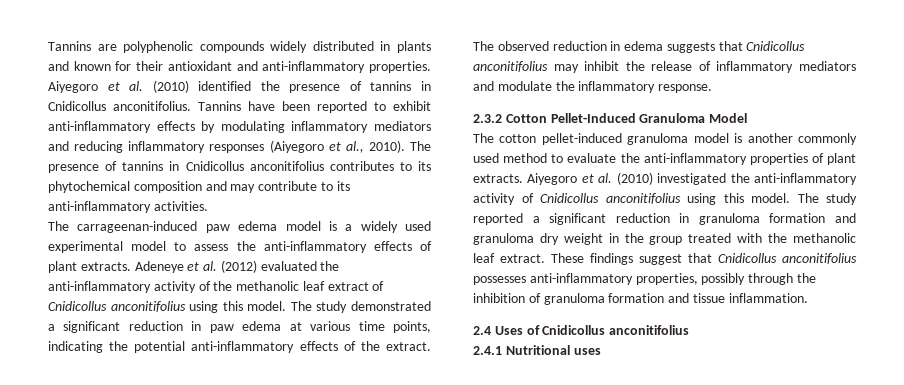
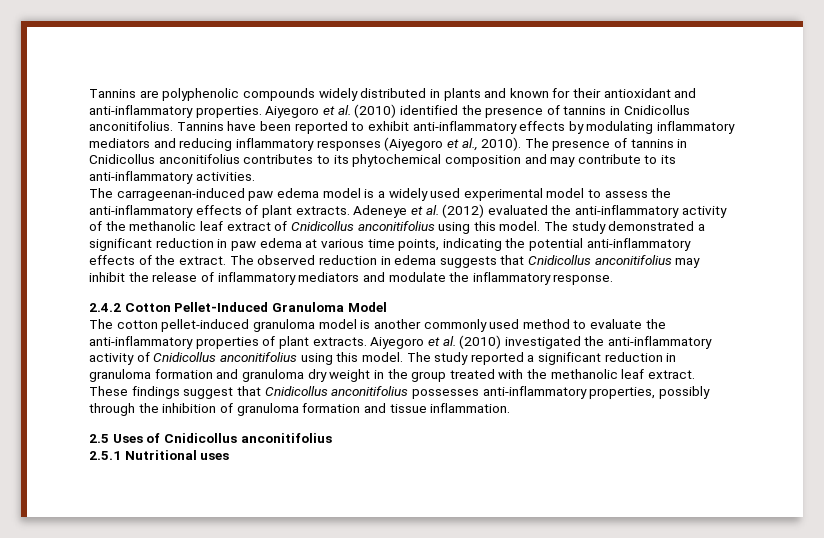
- 2.3.2 Cotton Pellet-Induced Granuloma Model
+ 2.4.2 Cotton Pellet-Induced Granuloma Model
- 2.4 Uses of Cnidicollus anconitifolius
+ 2.5 Uses of Cnidicollus anconitifolius
- 2.4.1 Nutritional uses
+ 2.5.1 Nutritional uses

